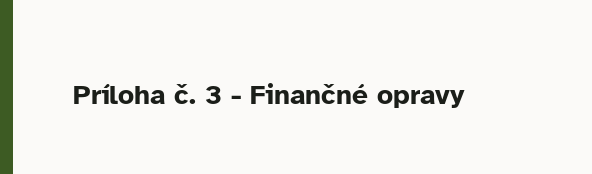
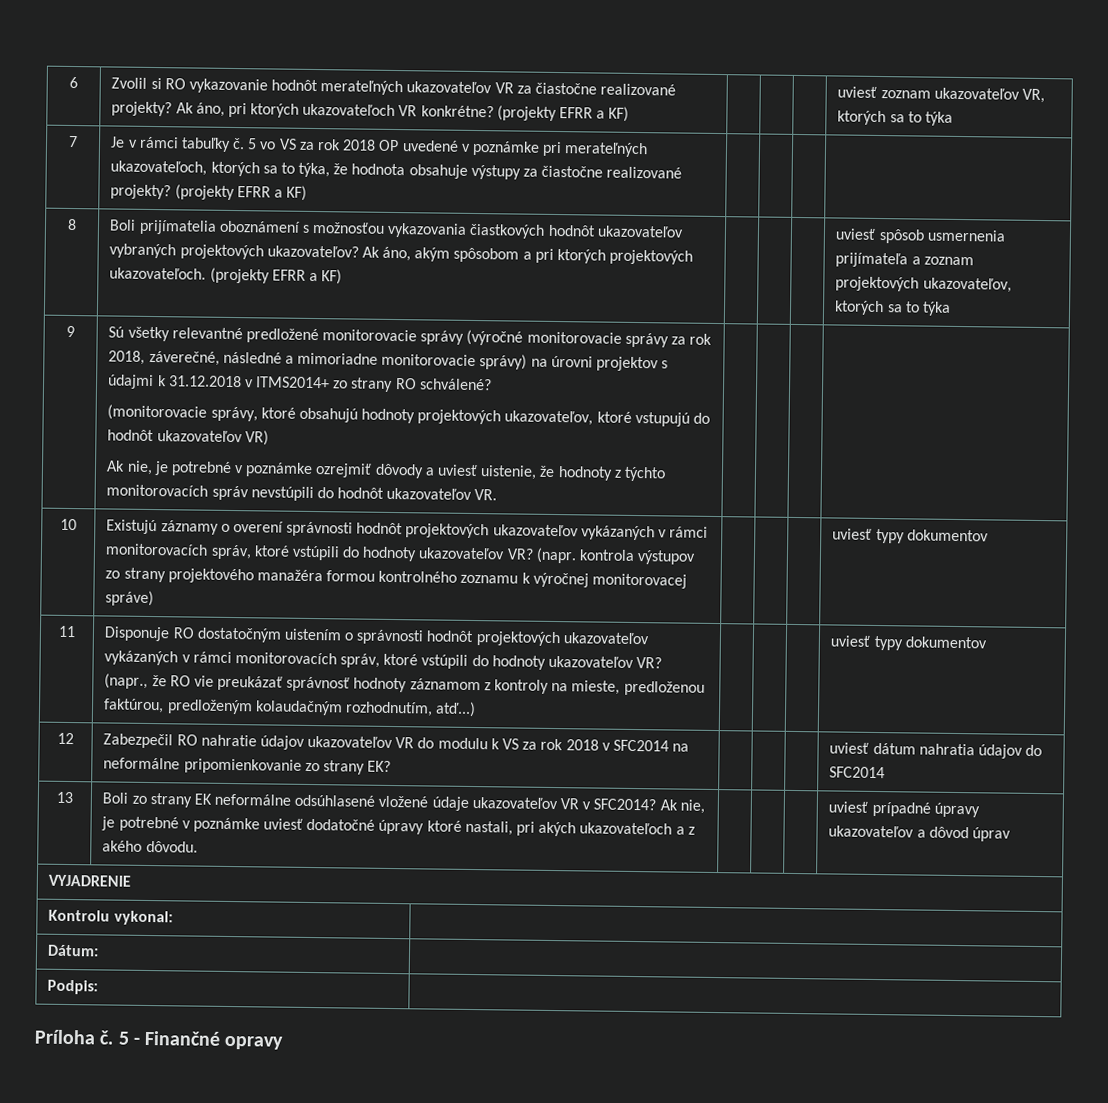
+ 6 | Zvolil si RO vykazovanie hodnôt merateľných ukazovateľov VR za čiastočne realizované projekty? Ak áno, pri ktorých ukazovateľoch VR konkrétne? (projekty EFRR a KF) | | | | uviesť zoznam ukazovateľov VR, ktorých sa to týka
+ 7 | Je v rámci tabuľky č. 5 vo VS za rok 2018 OP uvedené v poznámke pri merateľných ukazovateľoch, ktorých sa to týka, že hodnota obsahuje výstupy za čiastočne realizované projekty? (projekty EFRR a KF) | | | |
+ 8 | Boli prijímatelia oboznámení s možnosťou vykazovania čiastkových hodnôt ukazovateľov vybraných projektových ukazovateľov? Ak áno, akým spôsobom a pri ktorých projektových ukazovateľoch. (projekty EFRR a KF) | | | | uviesť spôsob usmernenia prijímateľa a zoznam projektových ukazovateľov, ktorých sa to týka
+ 9 | Sú všetky relevantné predložené monitorovacie správy (výročné monitorovacie správy za rok 2018, záverečné, následné a mimoriadne monitorovacie správy) na úrovni projektov s údajmi k 31.12.2018 v ITMS2014+ zo strany RO schválené?
+ (monitorovacie správy, ktoré obsahujú hodnoty projektových ukazovateľov, ktoré vstupujú do hodnôt ukazovateľov VR)
+ Ak nie, je potrebné v poznámke ozrejmiť dôvody a uviesť uistenie, že hodnoty z týchto monitorovacích správ nevstúpili do hodnôt ukazovateľov VR. | | | |
+ 10 | Existujú záznamy o overení správnosti hodnôt projektových ukazovateľov vykázaných v rámci monitorovacích správ, ktoré vstúpili do hodnoty ukazovateľov VR? (napr. kontrola výstupov zo strany projektového manažéra formou kontrolného zoznamu k výročnej monitorovacej správe) | | | | uviesť typy dokumentov
+ 11 | Disponuje RO dostatočným uistením o správnosti hodnôt projektových ukazovateľov vykázaných v rámci monitorovacích správ, ktoré vstúpili do hodnoty ukazovateľov VR? (napr., že RO vie preukázať správnosť hodnoty záznamom z kontroly na mieste, predloženou faktúrou, predloženým kolaudačným rozhodnutím, atď...) | | | | uviesť typy dokumentov
+ 12 | Zabezpečil RO nahratie údajov ukazovateľov VR do modulu k VS za rok 2018 v SFC2014 na neformálne pripomienkovanie zo strany EK? | | | | uviesť dátum nahratia údajov do SFC2014
+ 13 | Boli zo strany EK neformálne odsúhlasené vložené údaje ukazovateľov VR v SFC2014? Ak nie, je potrebné v poznámke uviesť dodatočné úpravy ktoré nastali, pri akých ukazovateľoch a z akého dôvodu. | | | | uviesť prípadné úpravy ukazovateľov a dôvod úprav
+ VYJADRENIE
+ Kontrolu vykonal: |
+ Dátum: |
+ Podpis: |
- 3 - Finančné opravy
+ 5 - Finančné opravy

